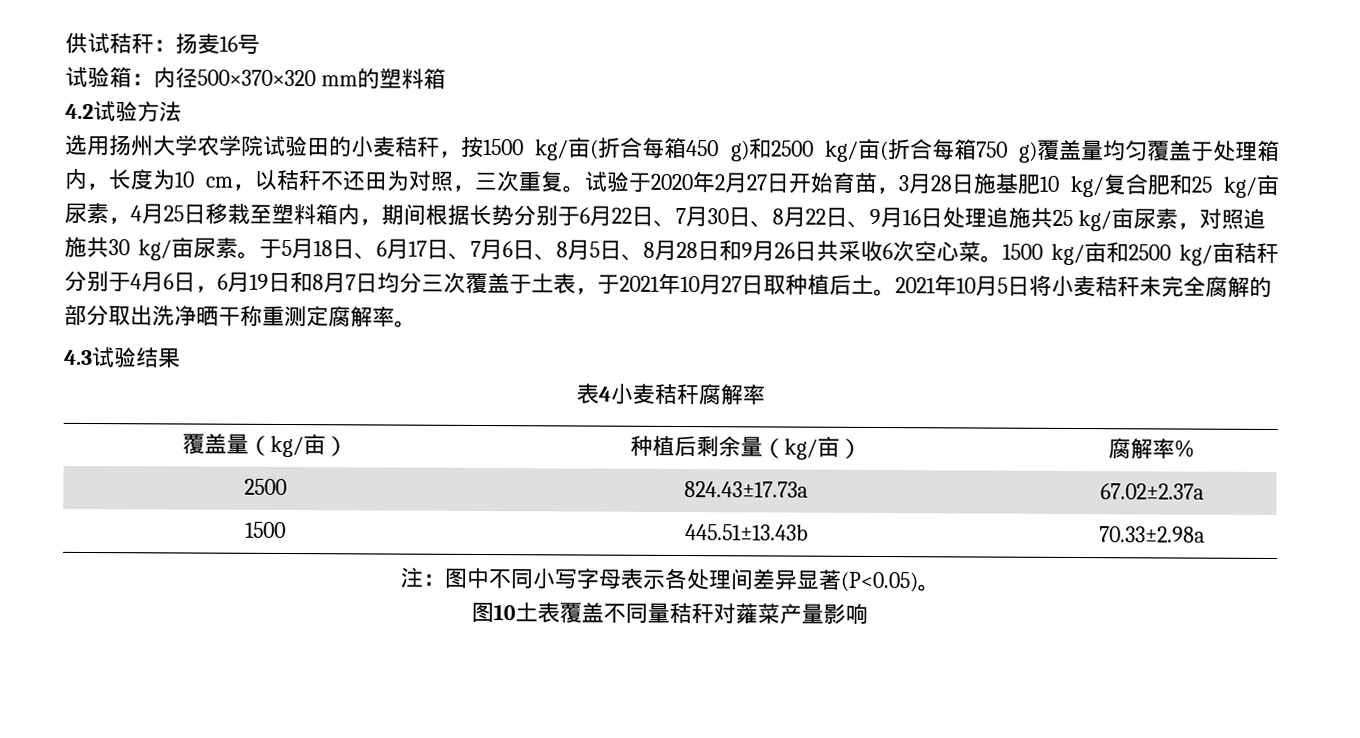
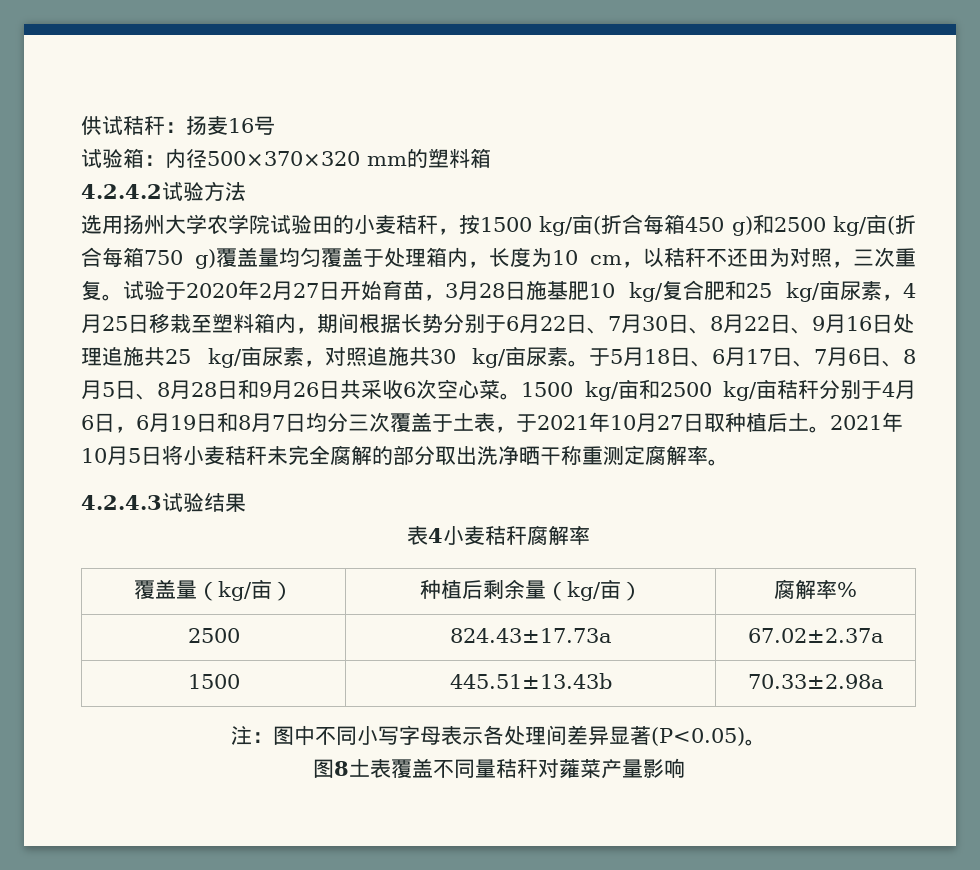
- 4.2试验方法
+ 4.2.4.2试验方法
- 4.3试验结果
+ 4.2.4.3试验结果
- 图10土表覆盖不同量秸秆对蕹菜产量影响
+ 图8土表覆盖不同量秸秆对蕹菜产量影响

